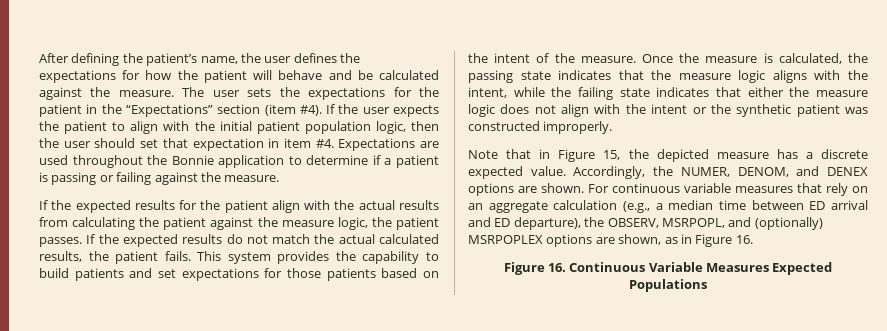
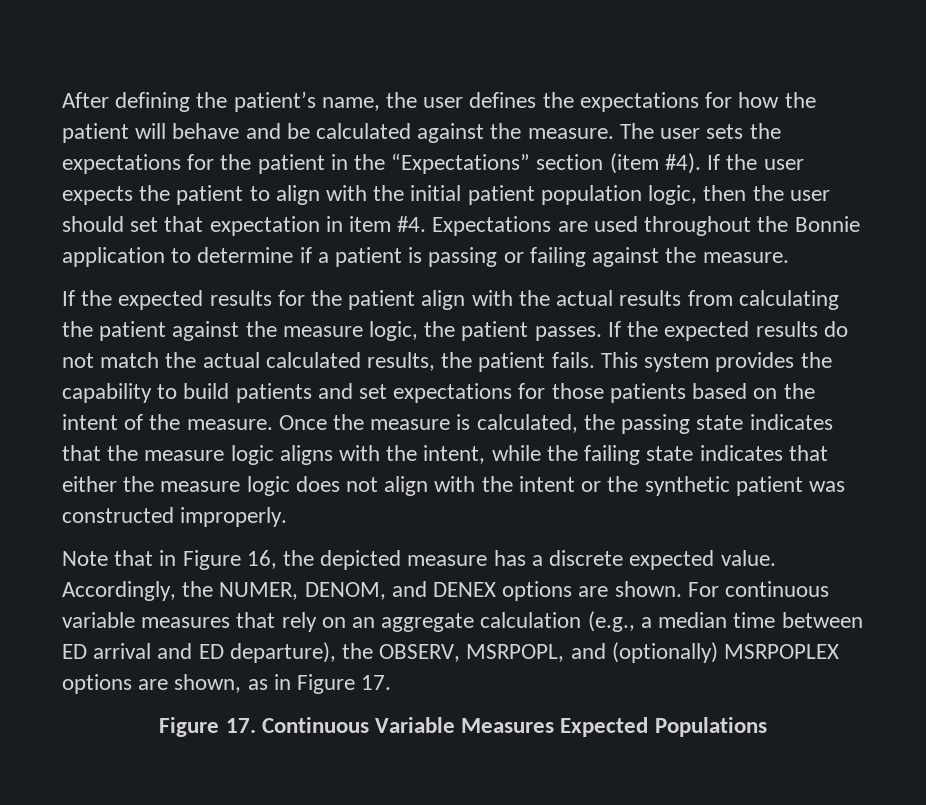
- Note that in Figure 15, the depicted measure has a discrete expected value.
+ Note that in Figure 16, the depicted measure has a discrete expected value.
- For continuous variable measures that rely on an aggregate calculation (e.g., a median time between ED arrival and ED departure), the OBSERV, MSRPOPL, and (optionally) MSRPOPLEX options are shown, as in Figure 16.
- Figure 16. Continuous Variable Measures Expected Populations
+ For continuous variable measures that rely on an aggregate calculation (e.g., a median time between ED arrival and ED departure), the OBSERV, MSRPOPL, and (optionally) MSRPOPLEX options are shown, as in Figure 17.
+ Figure 17. Continuous Variable Measures Expected Populations

